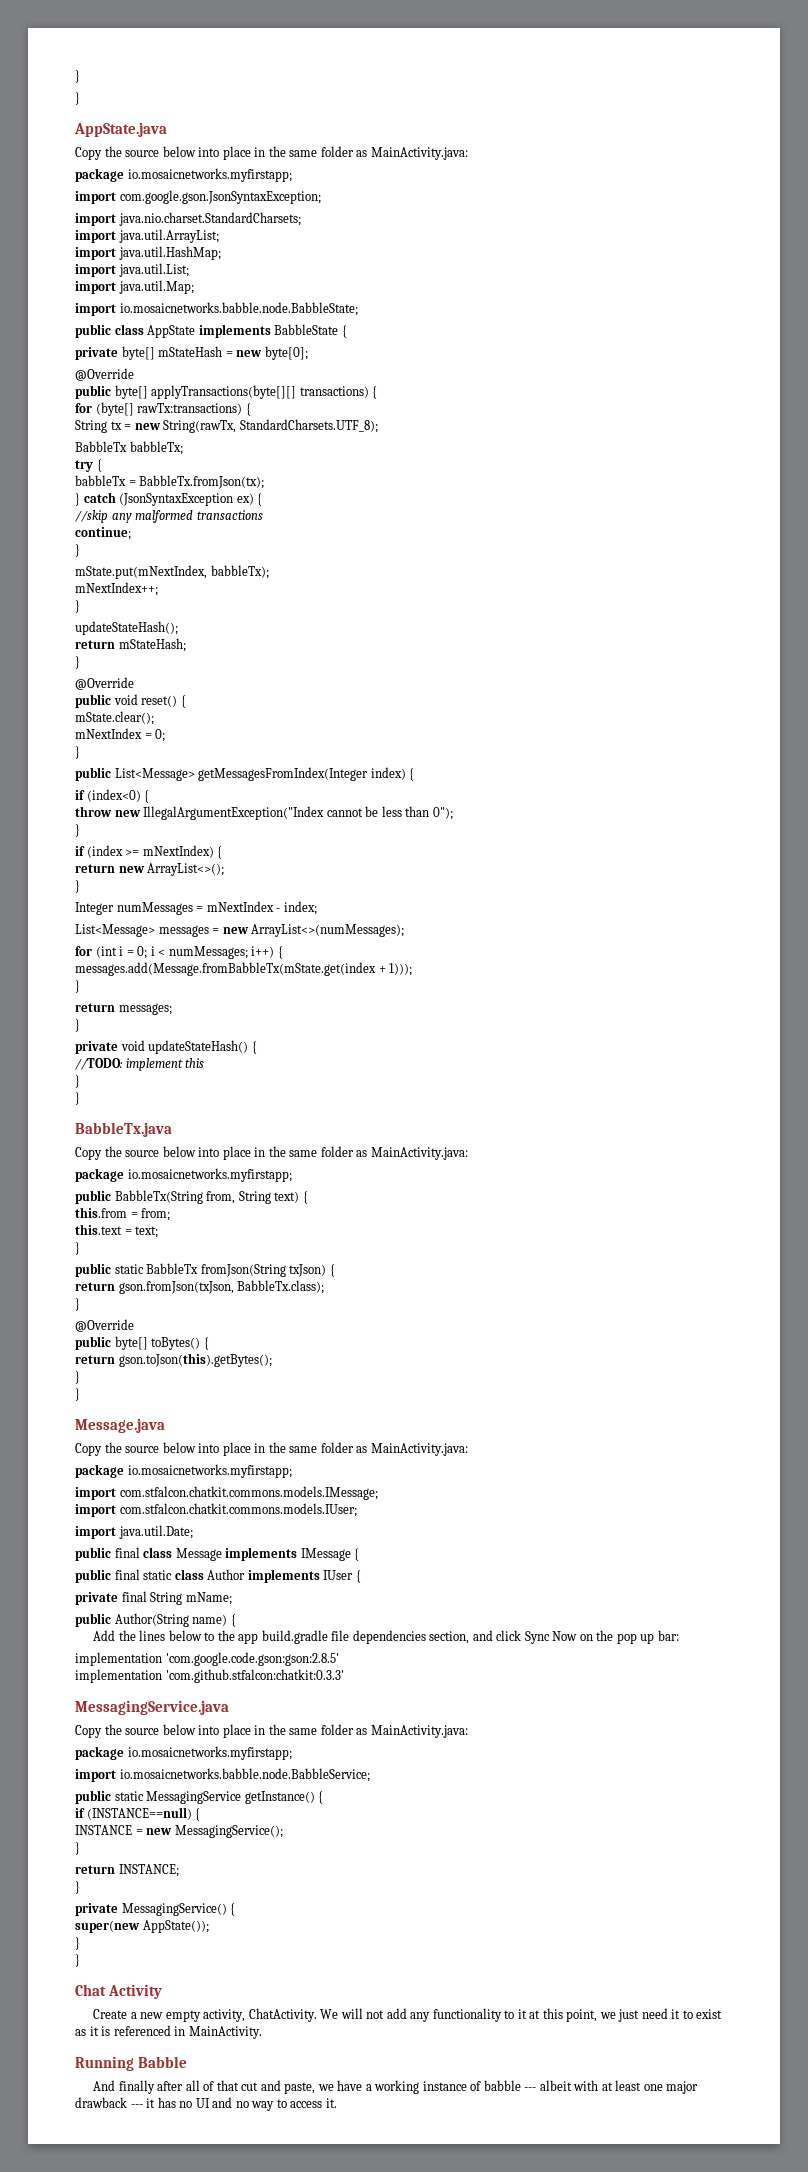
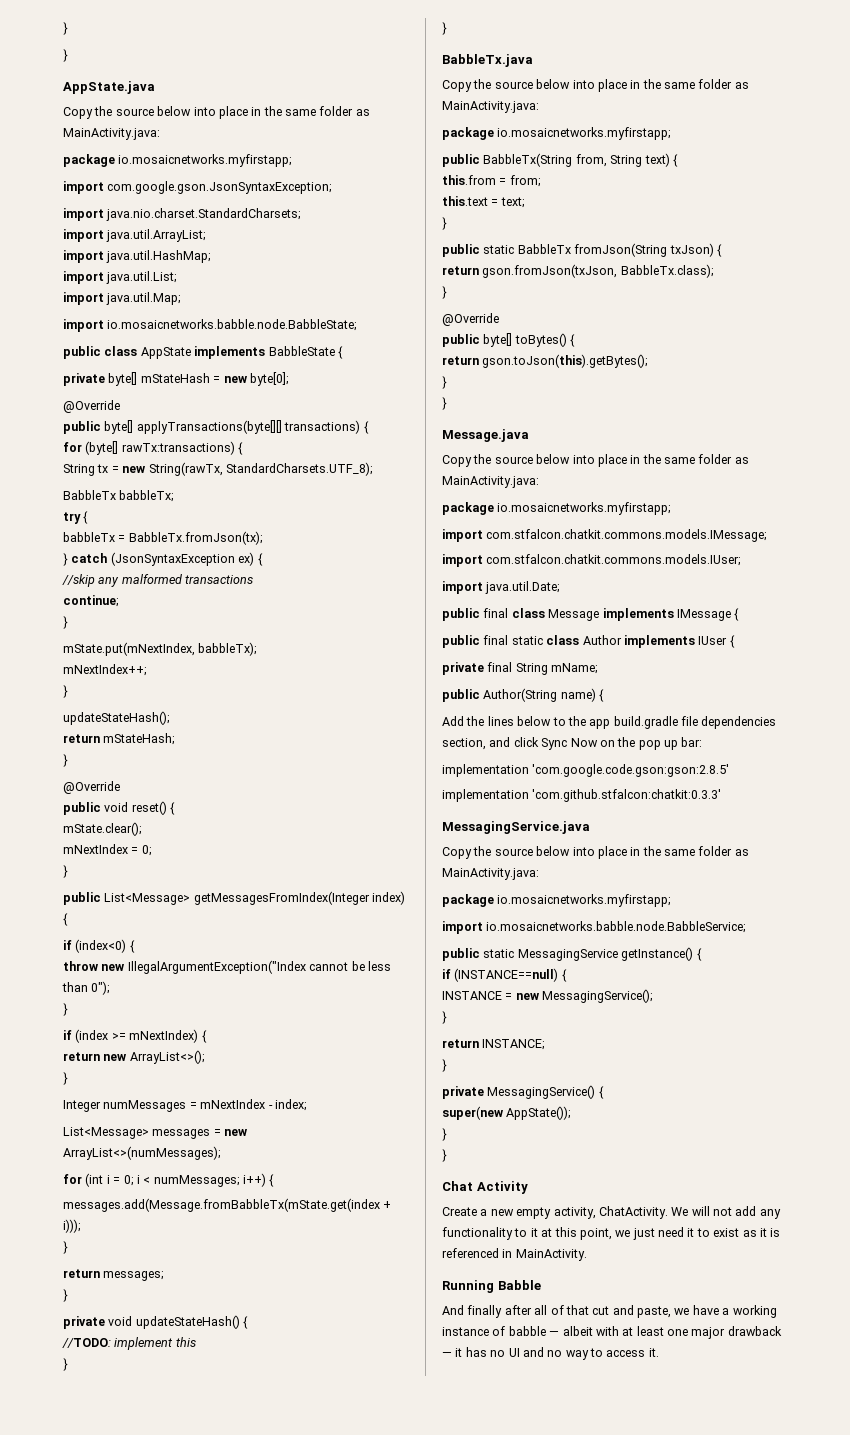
- messages.add(Message.fromBabbleTx(mState.get(index + 1)));
+ messages.add(Message.fromBabbleTx(mState.get(index + i)));
- And finally after all of that cut and paste, we have a working instance of babble --- albeit with at least one major drawback --- it has no UI and no way to access it.
+ And finally after all of that cut and paste, we have a working instance of babble — albeit with at least one major drawback — it has no UI and no way to access it.

